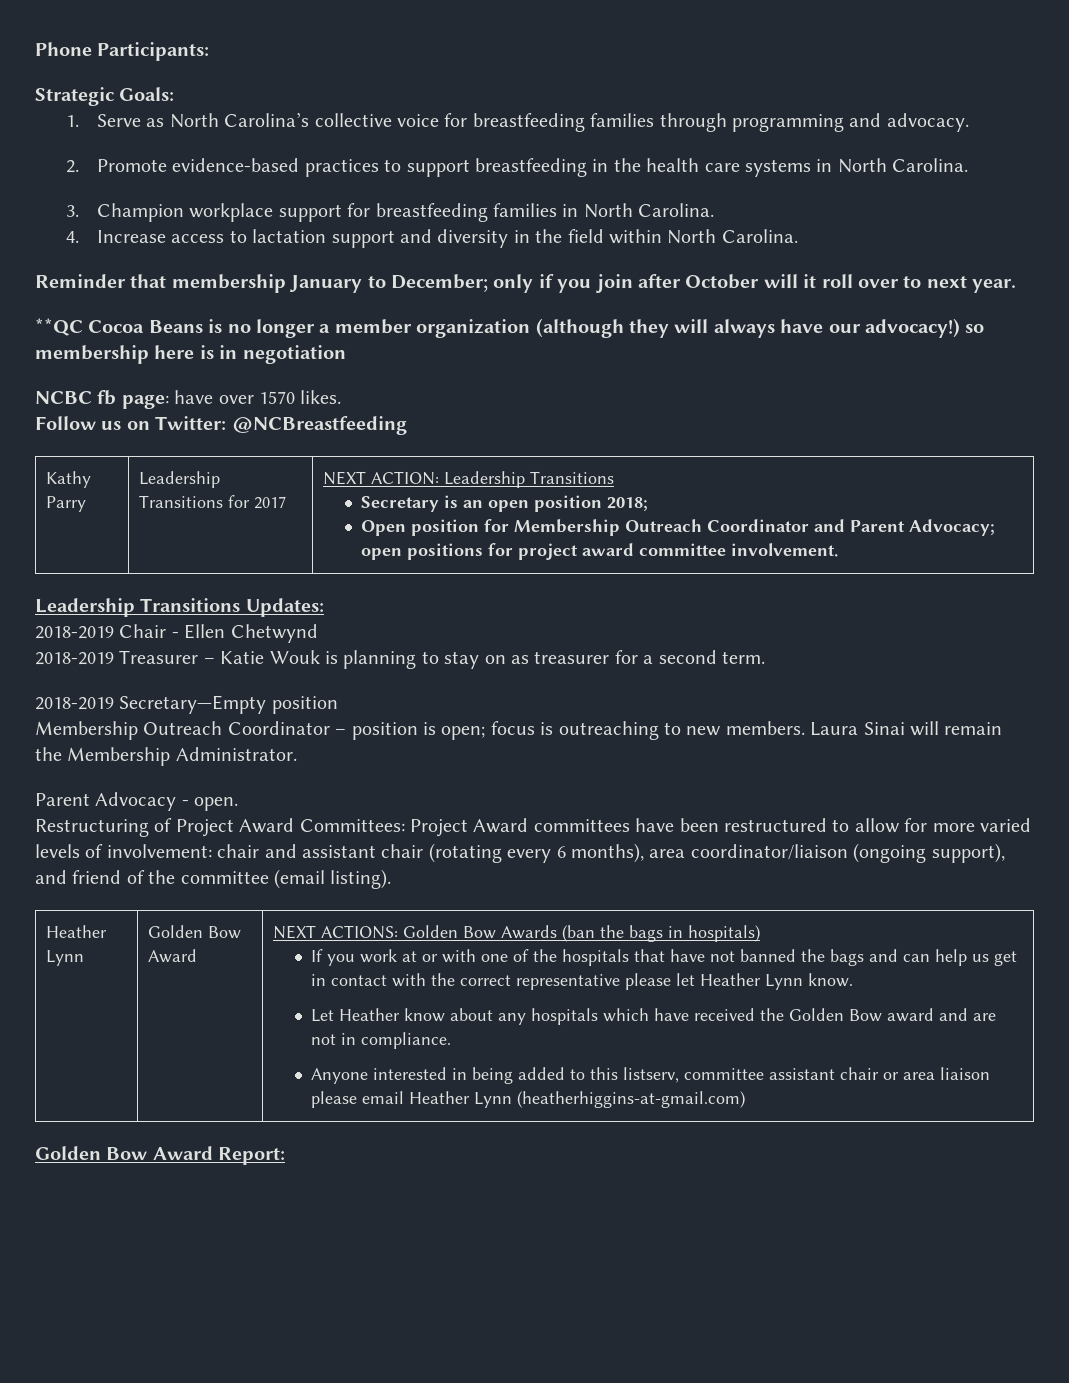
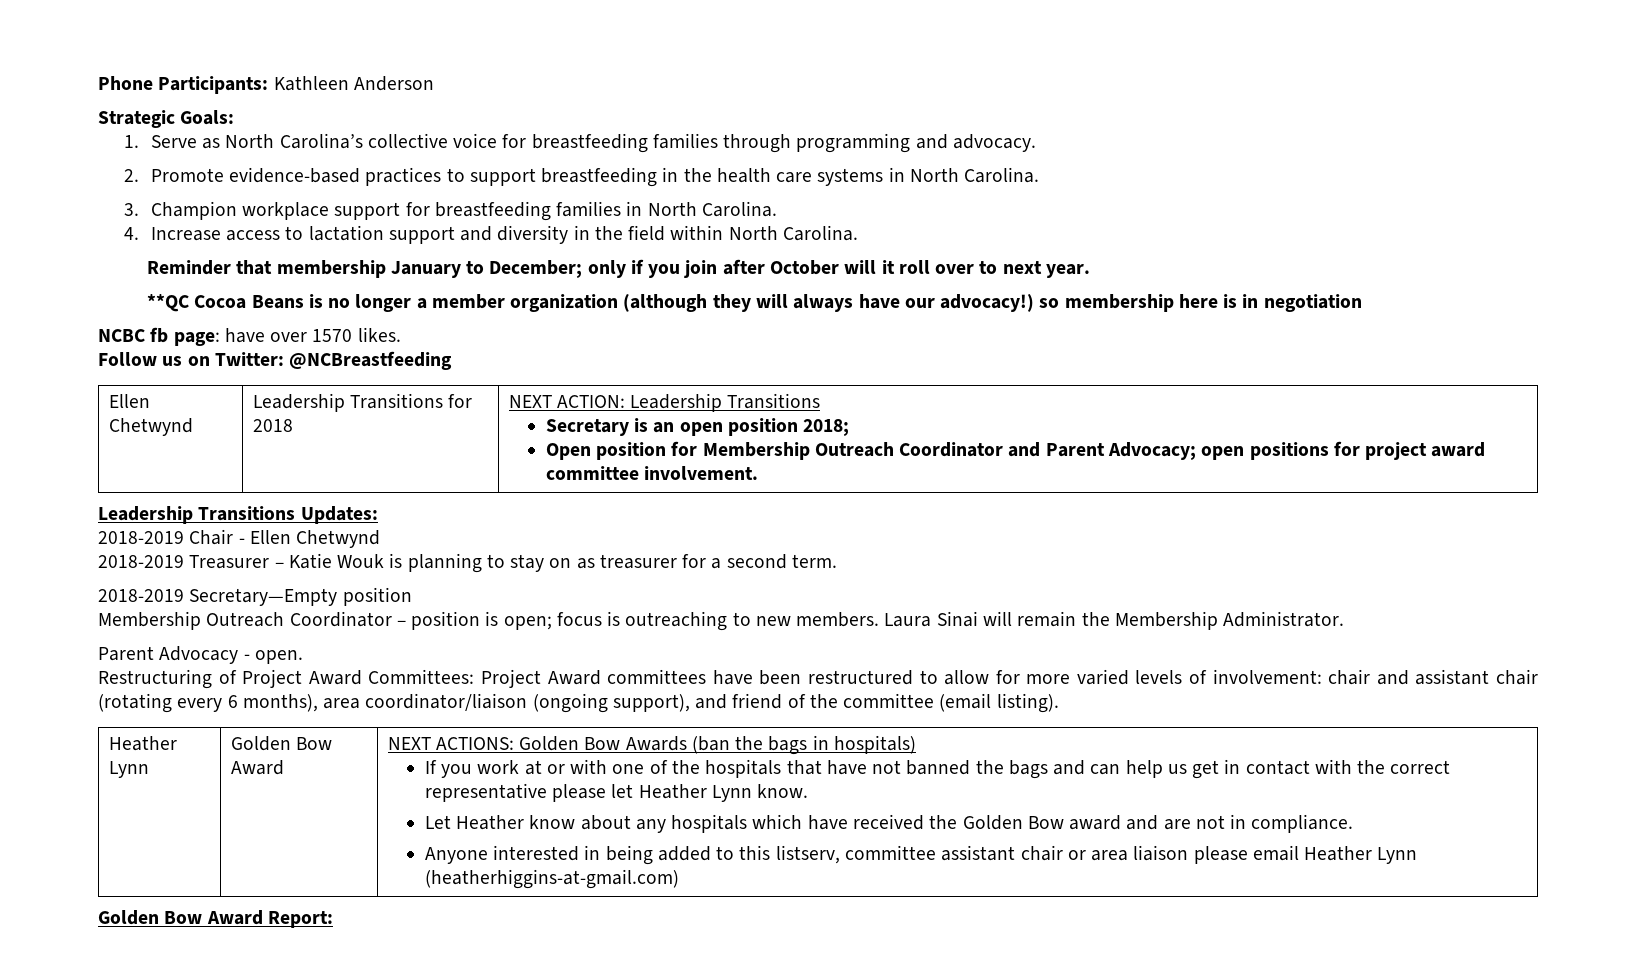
- Phone Participants:
+ Phone Participants: Kathleen Anderson
- Kathy Parry | Leadership Transitions for 2017 | NEXT ACTION: Leadership Transitions
+ Ellen Chetwynd | Leadership Transitions for 2018 | NEXT ACTION: Leadership Transitions

